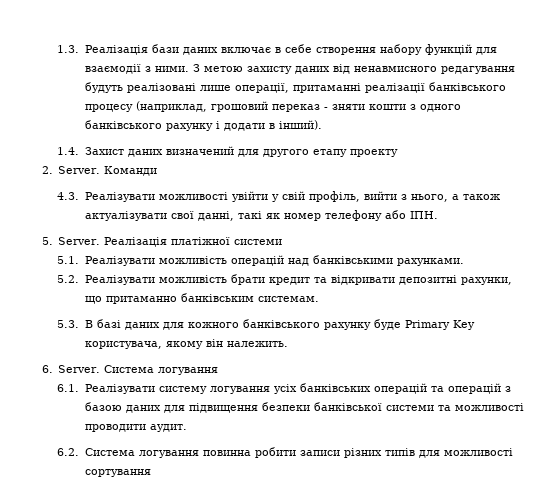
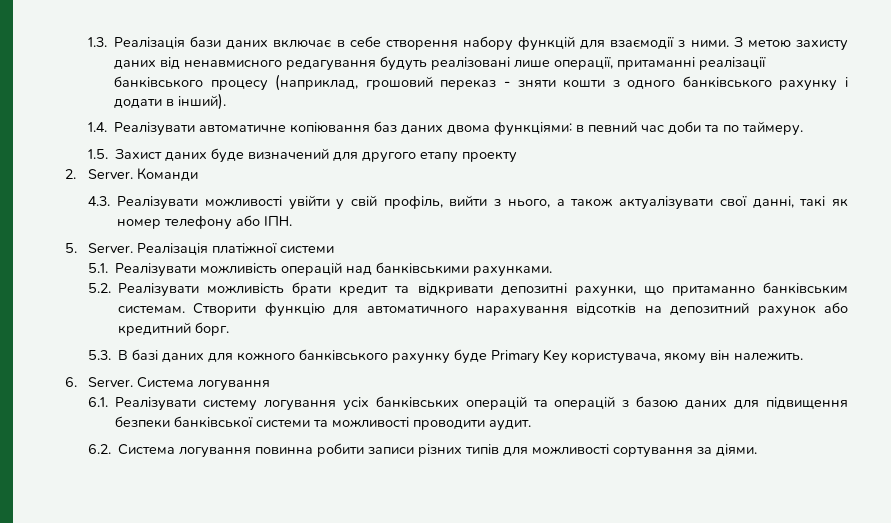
- 1.4. Захист даних визначений для другого етапу проекту
+ 1.4. Реалізувати автоматичне копіювання баз даних двома функціями: в певний час доби та по таймеру.
+ 1.5. Захист даних буде визначений для другого етапу проекту
+ Створити функцію для автоматичного нарахування відсотків на депозитний рахунок або кредитний борг.
- 6.2. Система логування повинна робити записи різних типів для можливості сортування
+ 6.2. Система логування повинна робити записи різних типів для можливості сортування за діями.

